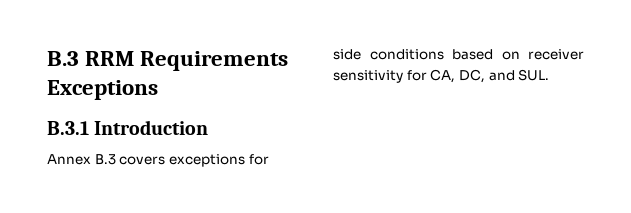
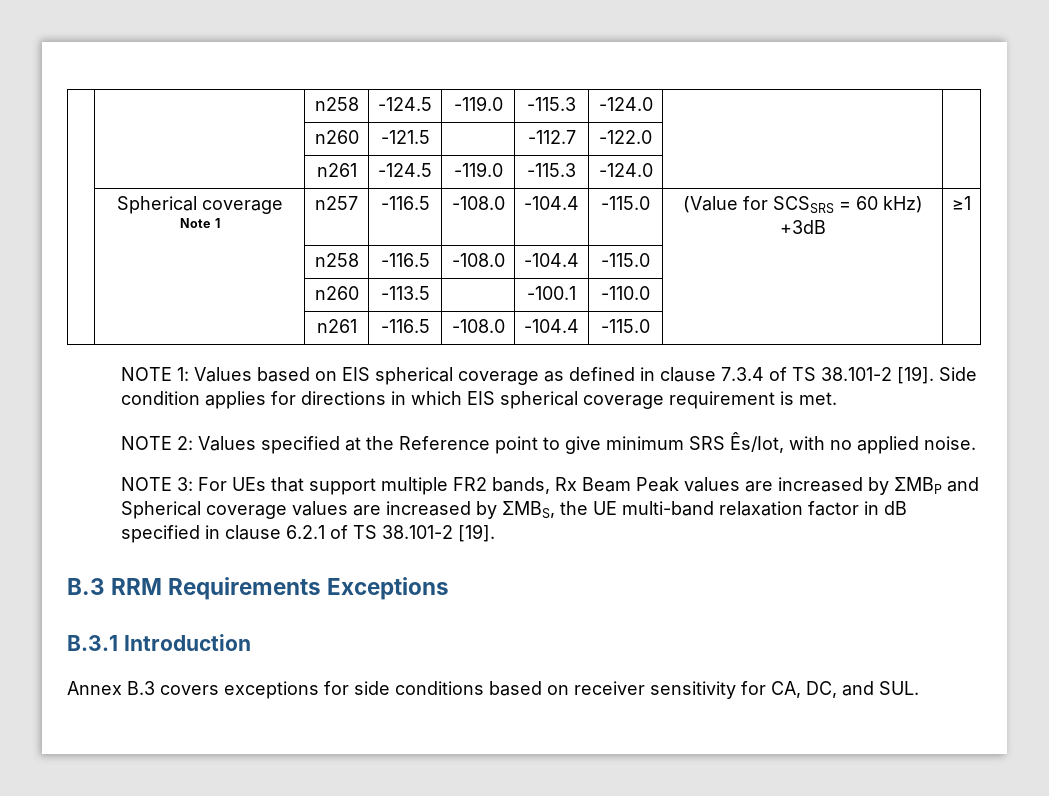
+ | | n258 | -124.5 | -119.0 | -115.3 | -124.0 | |
+ | | n260 | -121.5 | | -112.7 | -122.0 | |
+ | | n261 | -124.5 | -119.0 | -115.3 | -124.0 | |
+ | Spherical coverage Note 1 | n257 | -116.5 | -108.0 | -104.4 | -115.0 | (Value for SCSSRS = 60 kHz) +3dB | ≥1
+ | | n258 | -116.5 | -108.0 | -104.4 | -115.0 | |
+ | | n260 | -113.5 | | -100.1 | -110.0 | |
+ | | n261 | -116.5 | -108.0 | -104.4 | -115.0 | |
+ NOTE 1: Values based on EIS spherical coverage as defined in clause 7.3.4 of TS 38.101-2 [19]. Side condition applies for directions in which EIS spherical coverage requirement is met.
+ NOTE 2: Values specified at the Reference point to give minimum SRS Ês/Iot, with no applied noise.
+ NOTE 3: For UEs that support multiple FR2 bands, Rx Beam Peak values are increased by ΣMBP and Spherical coverage values are increased by ΣMBS, the UE multi-band relaxation factor in dB specified in clause 6.2.1 of TS 38.101-2 [19].

